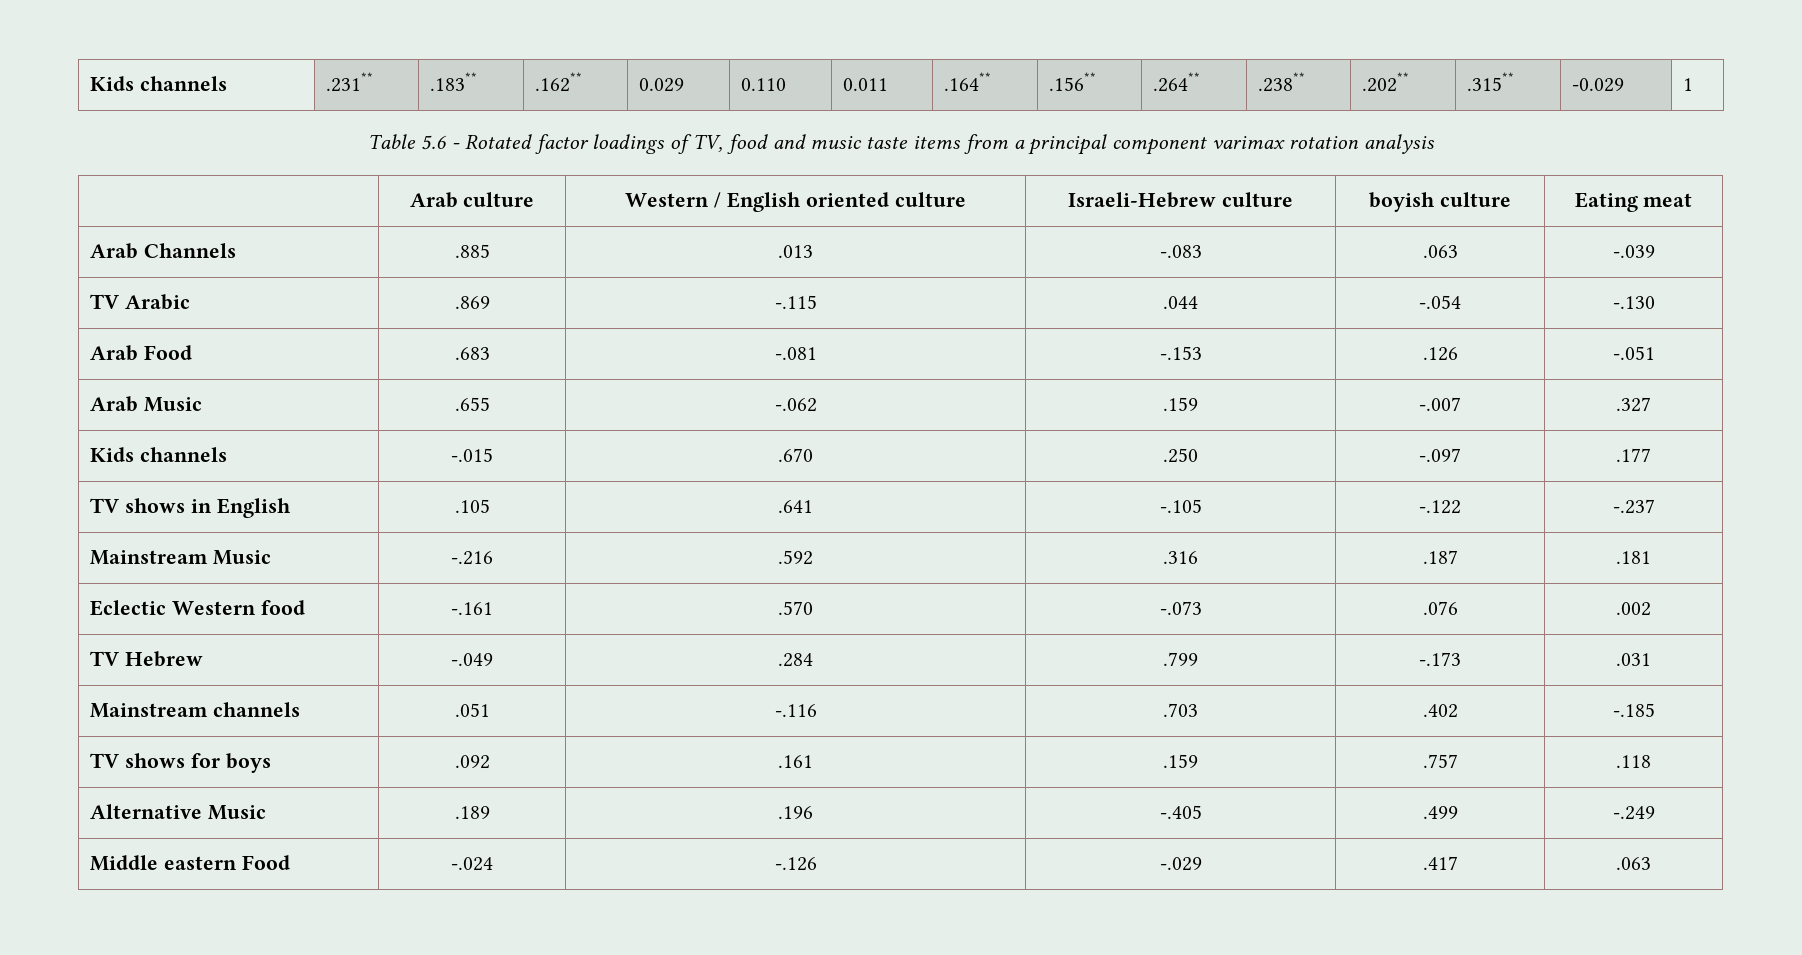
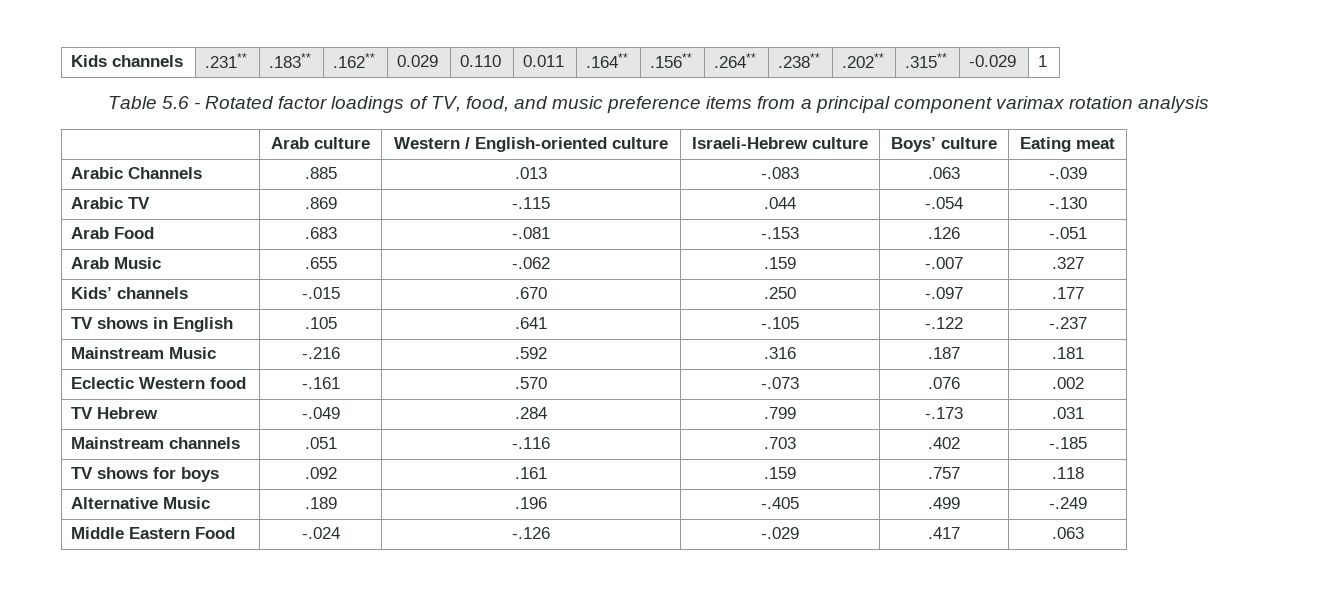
- Table 5.6 - Rotated factor loadings of TV, food and music taste items from a principal component varimax rotation analysis
+ Table 5.6 - Rotated factor loadings of TV, food, and music preference items from a principal component varimax rotation analysis
- | Arab culture | Western / English oriented culture | Israeli-Hebrew culture | boyish culture | Eating meat
+ | Arab culture | Western / English-oriented culture | Israeli-Hebrew culture | Boys’ culture | Eating meat
- Arab Channels | .885 | .013 | -.083 | .063 | -.039
+ Arabic Channels | .885 | .013 | -.083 | .063 | -.039
- TV Arabic | .869 | -.115 | .044 | -.054 | -.130
+ Arabic TV | .869 | -.115 | .044 | -.054 | -.130
- Kids channels | -.015 | .670 | .250 | -.097 | .177
+ Kids’ channels | -.015 | .670 | .250 | -.097 | .177
- Middle eastern Food | -.024 | -.126 | -.029 | .417 | .063
+ Middle Eastern Food | -.024 | -.126 | -.029 | .417 | .063

